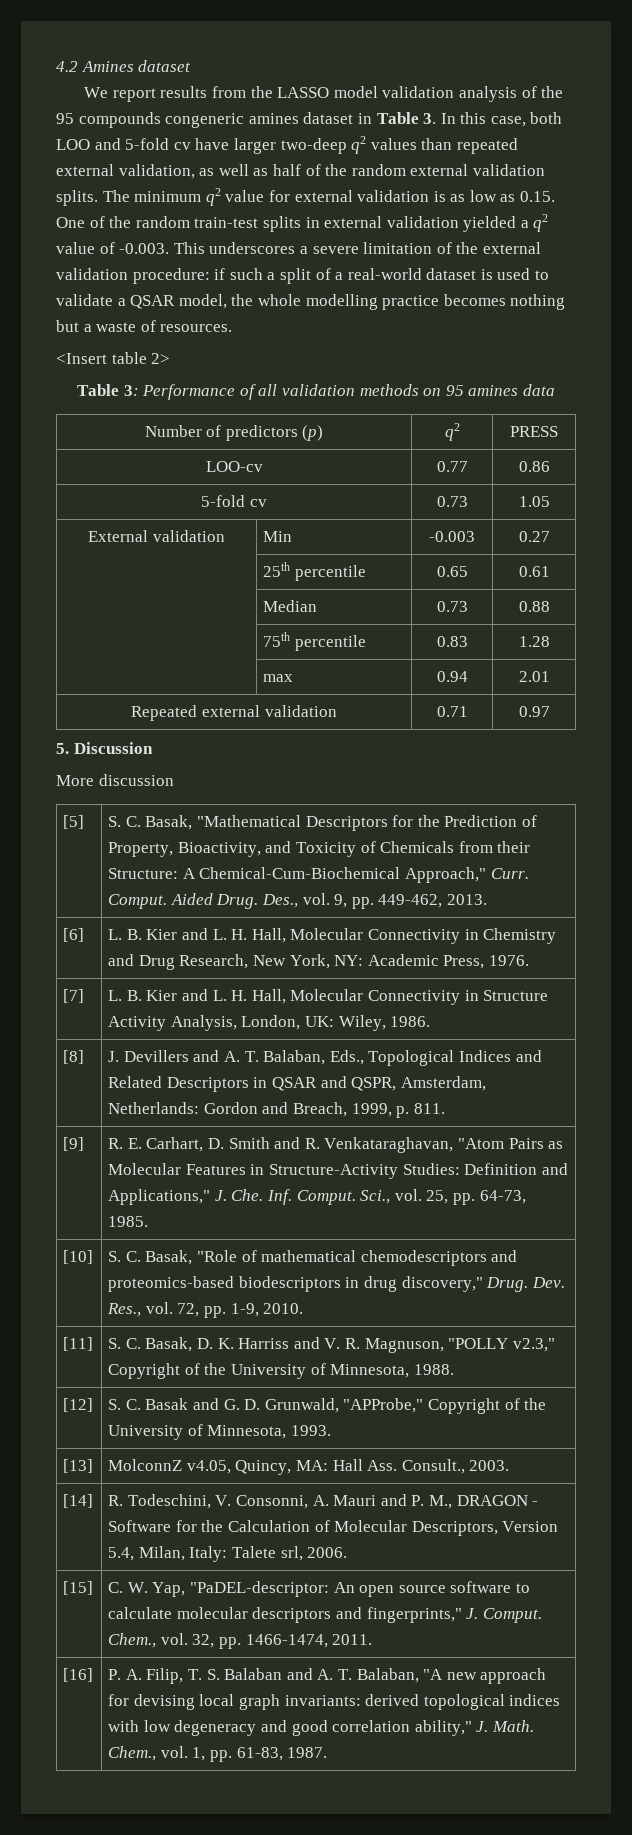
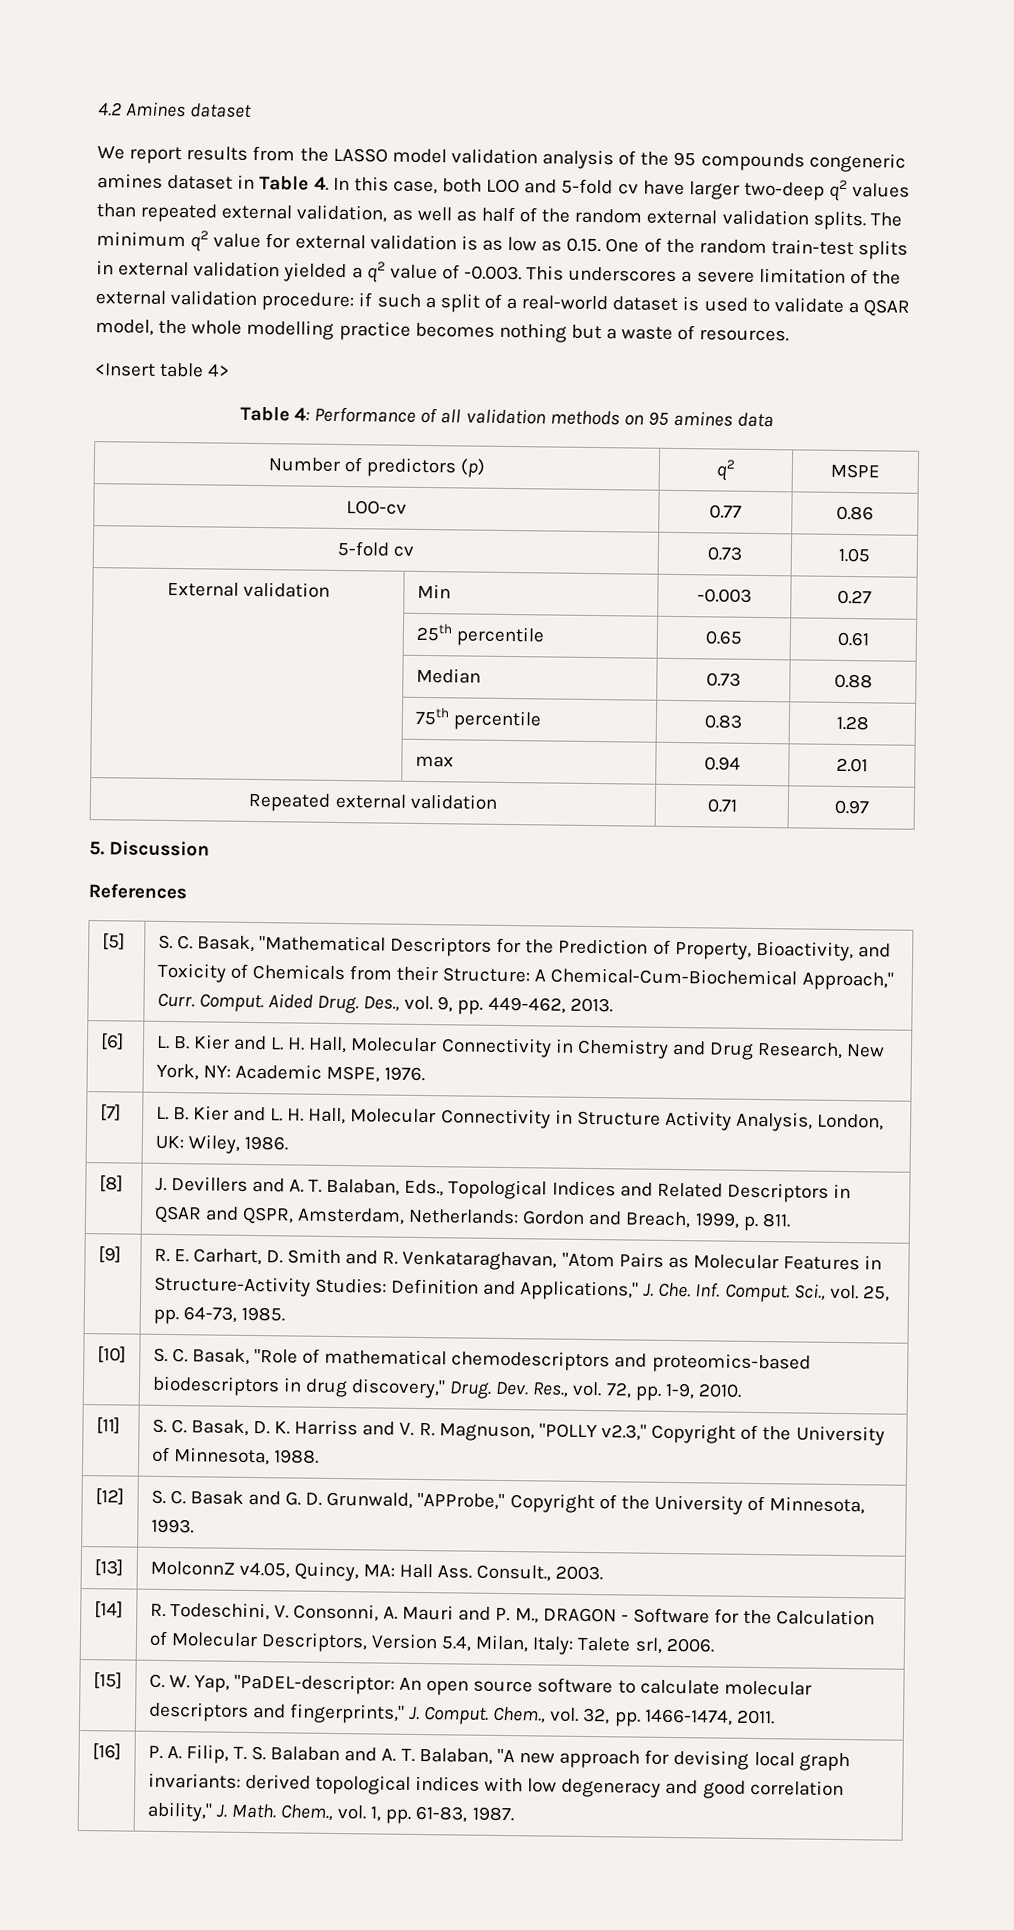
- We report results from the LASSO model validation analysis of the 95 compounds congeneric amines dataset in Table 3. In this case, both LOO and 5-fold cv have larger two-deep q2 values than repeated external validation, as well as half of the random external validation splits.
+ We report results from the LASSO model validation analysis of the 95 compounds congeneric amines dataset in Table 4. In this case, both LOO and 5-fold cv have larger two-deep q2 values than repeated external validation, as well as half of the random external validation splits.
- <Insert table 2>
- Table 3: Performance of all validation methods on 95 amines data
+ <Insert table 4>
+ Table 4: Performance of all validation methods on 95 amines data
- Number of predictors (p) | q2 | PRESS
+ Number of predictors (p) | q2 | MSPE
- More discussion
+ References
- [6] | L. B. Kier and L. H. Hall, Molecular Connectivity in Chemistry and Drug Research, New York, NY: Academic Press, 1976.
+ [6] | L. B. Kier and L. H. Hall, Molecular Connectivity in Chemistry and Drug Research, New York, NY: Academic MSPE, 1976.

